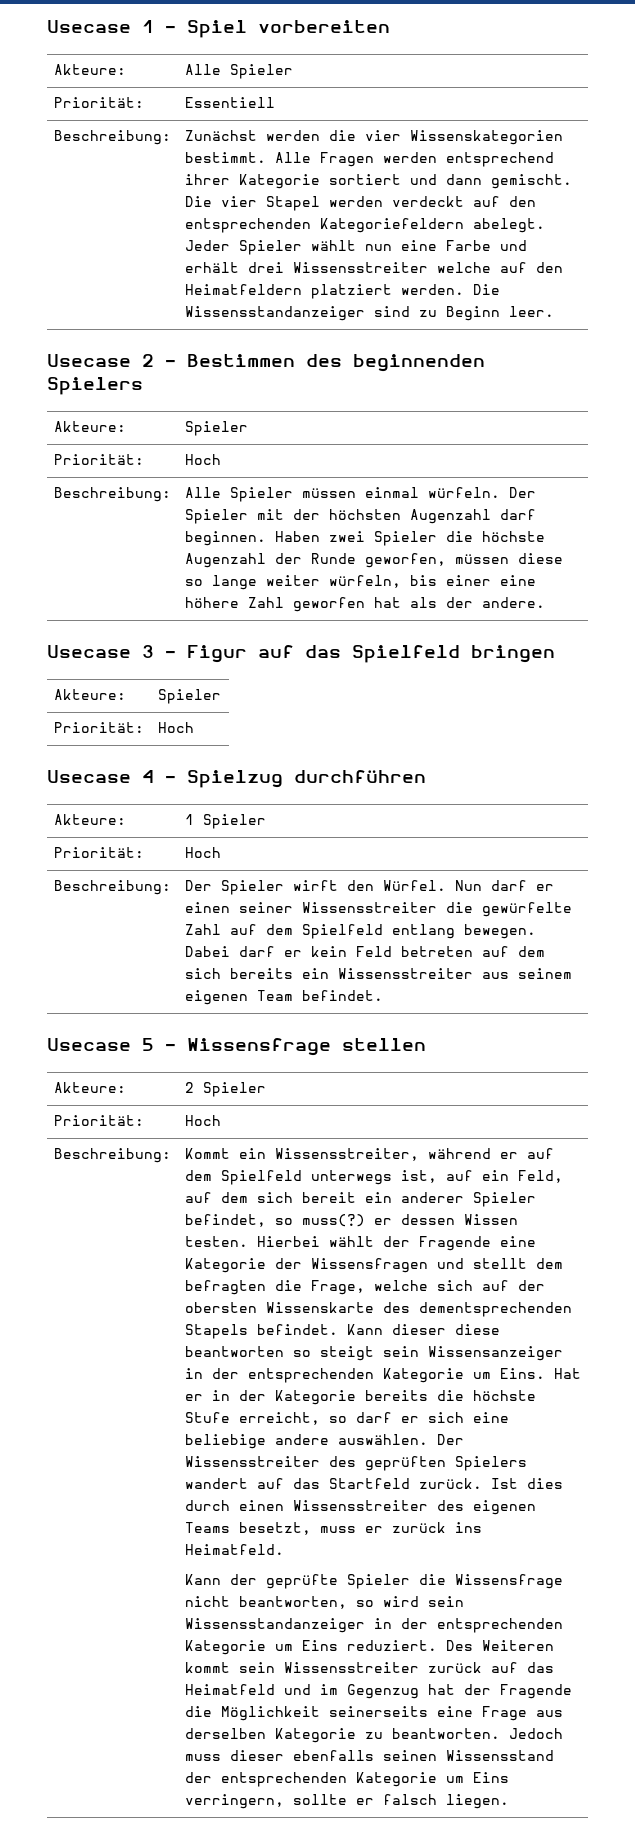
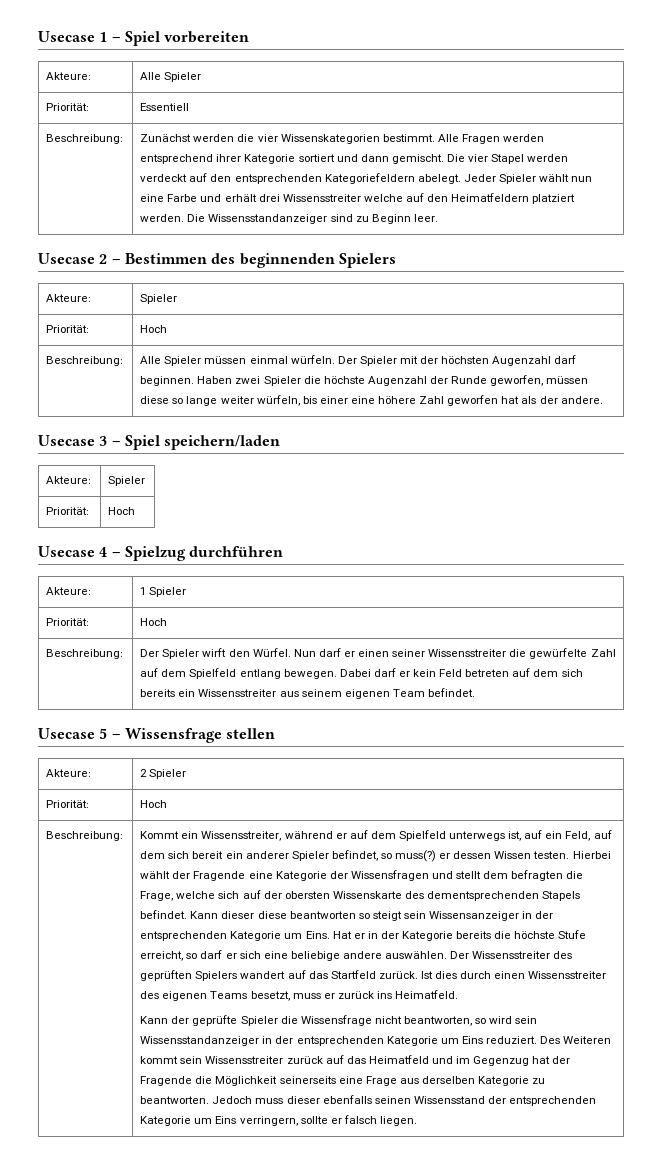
- Usecase 3 – Figur auf das Spielfeld bringen
+ Usecase 3 – Spiel speichern/laden

